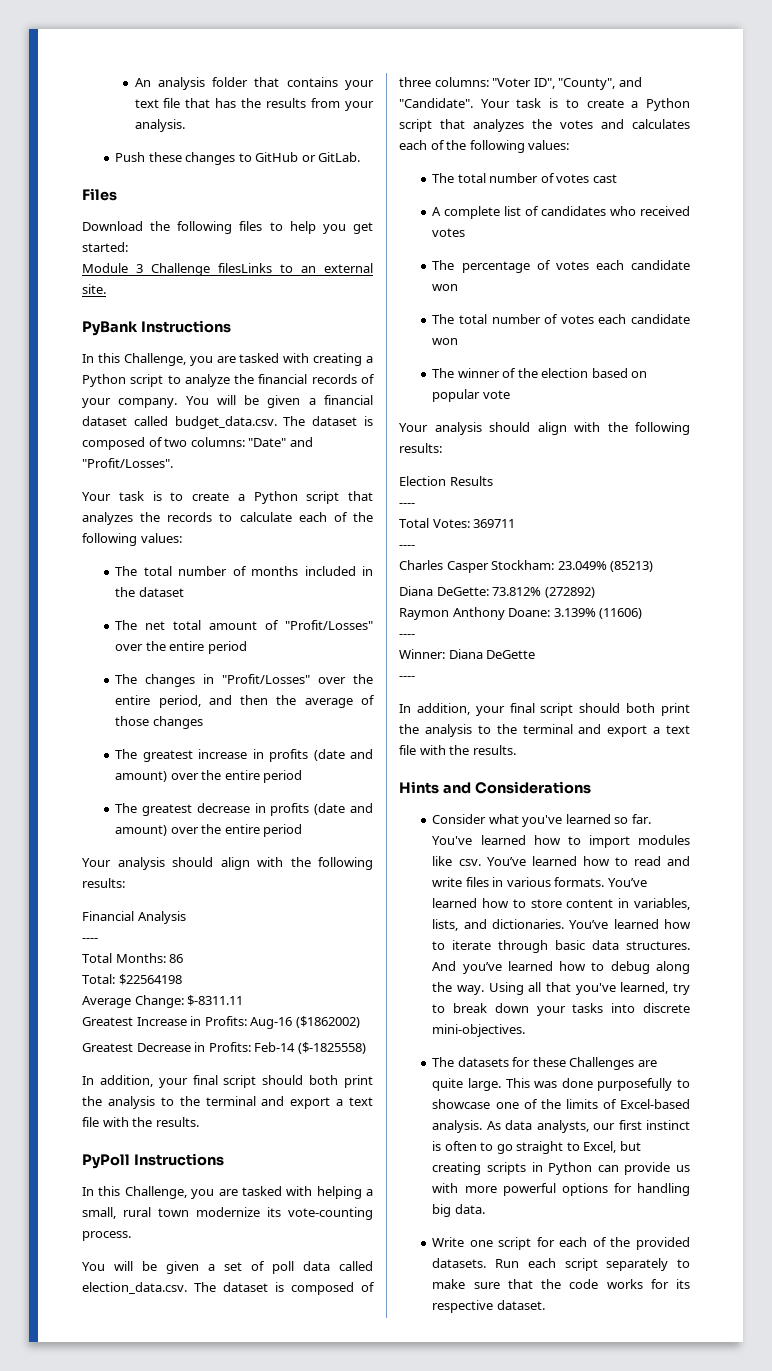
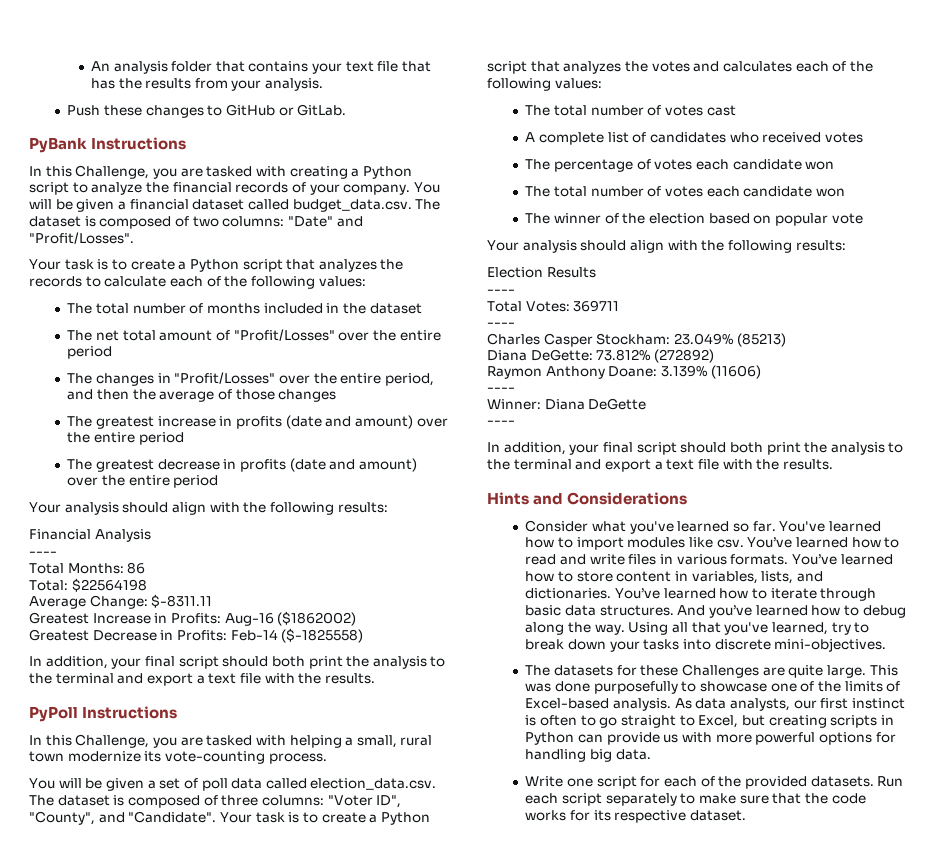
- Files
- Download the following files to help you get started:
- Module 3 Challenge filesLinks to an external site.

